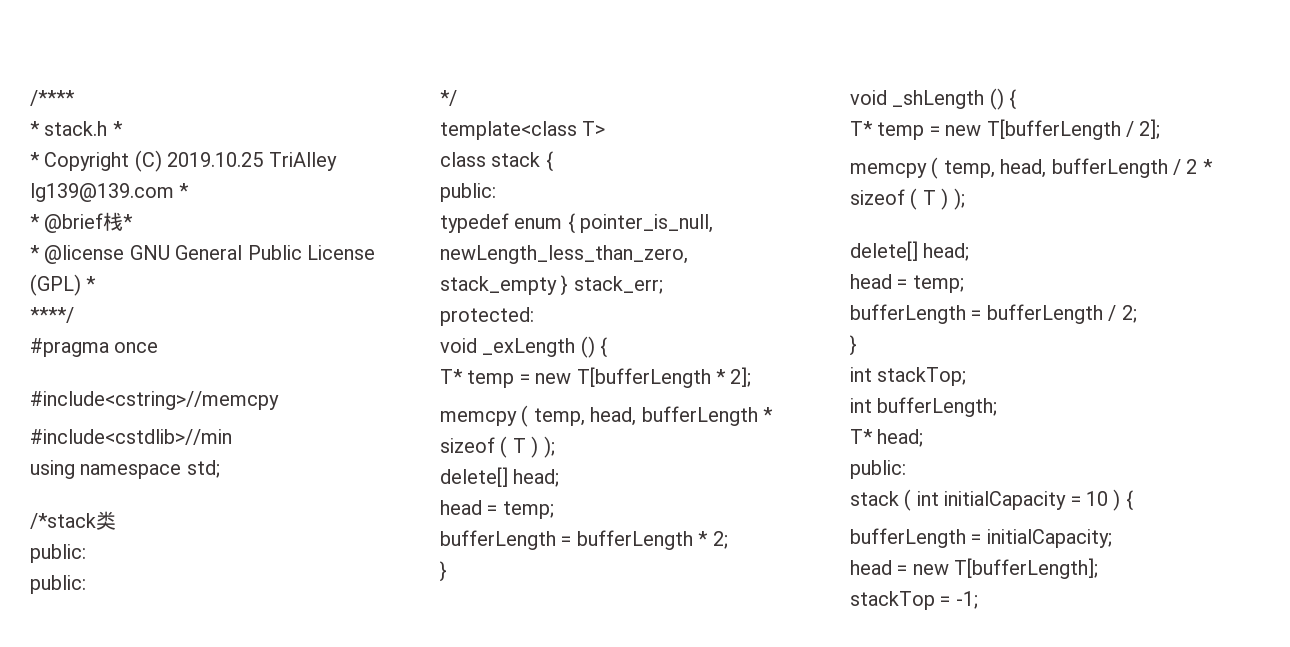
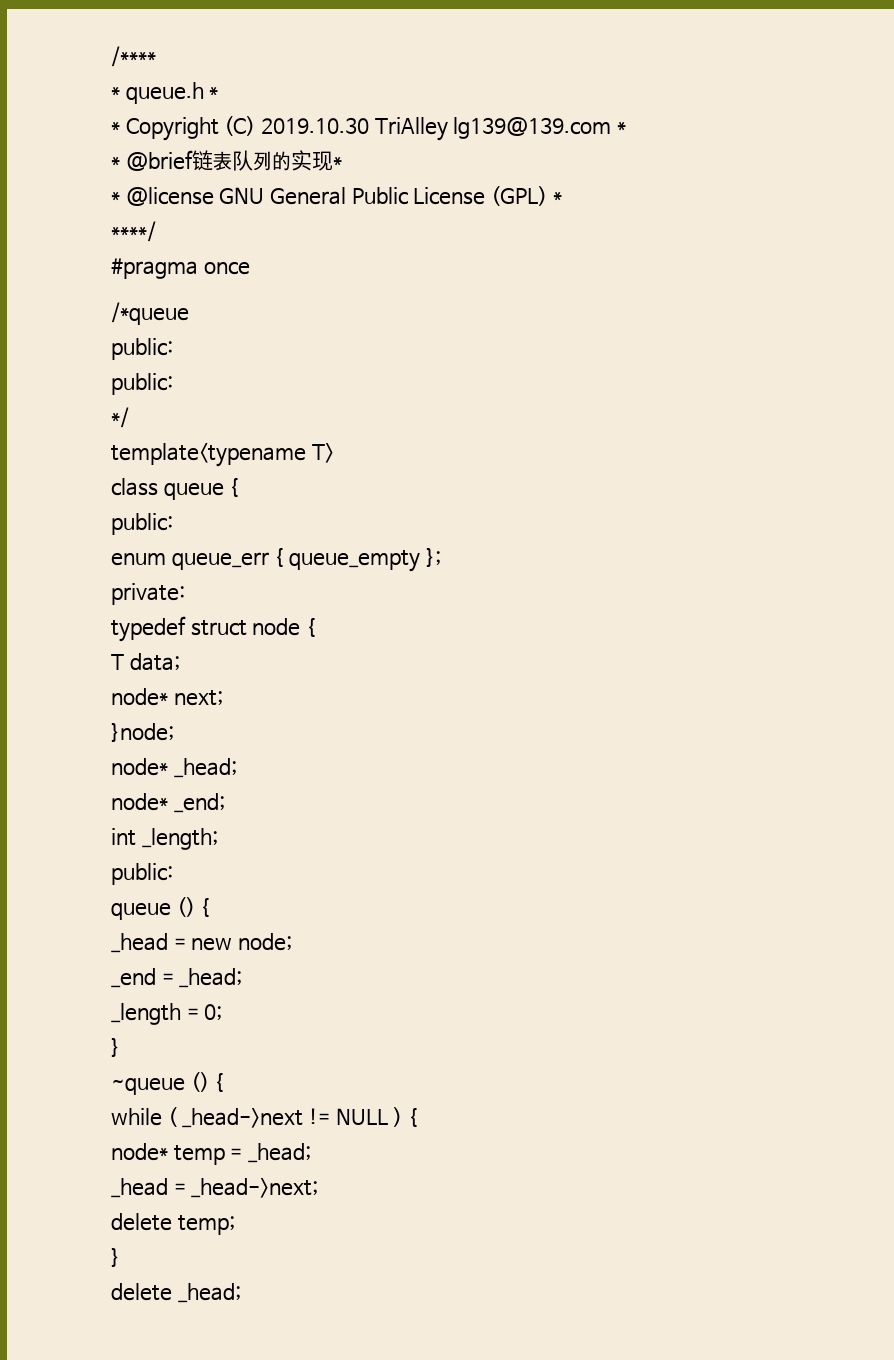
- * stack.h *
+ * queue.h *
- * Copyright (C) 2019.10.25 TriAlley lg139@139.com *
+ * Copyright (C) 2019.10.30 TriAlley lg139@139.com *
- * @brief栈*
+ * @brief链表队列的实现*
- #include<cstring>//memcpy
- #include<cstdlib>//min
- using namespace std;
- /*stack类
+ /*queue
- template<class T>
+ template<typename T>
- class stack {
+ class queue {
+ enum queue_err { queue_empty };
+ private:
- typedef enum { pointer_is_null, newLength_less_than_zero, stack_empty } stack_err;
- protected:
- void _exLength () {
- T* temp = new T[bufferLength * 2];
- memcpy ( temp, head, bufferLength * sizeof ( T ) );
- delete[] head;
- head = temp;
- bufferLength = bufferLength * 2;
+ typedef struct node {
+ T data;
+ node* next;
+ }node;
+ node* _head;
+ node* _end;
+ int _length;
+ public:
+ queue () {
+ _head = new node;
+ _end = _head;
+ _length = 0;
  }
- void _shLength () {
- T* temp = new T[bufferLength / 2];
- memcpy ( temp, head, bufferLength / 2 * sizeof ( T ) );
- delete[] head;
- head = temp;
- bufferLength = bufferLength / 2;
+ ~queue () {
+ while ( _head->next != NULL ) {
+ node* temp = _head;
+ _head = _head->next;
+ delete temp;
  }
- int stackTop;
- int bufferLength;
- T* head;
- public:
- stack ( int initialCapacity = 10 ) {
- bufferLength = initialCapacity;
- head = new T[bufferLength];
- stackTop = -1;
+ delete _head;

